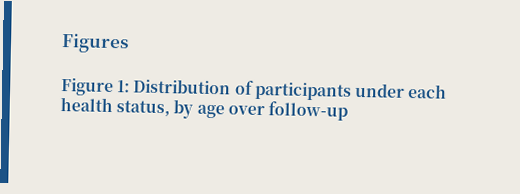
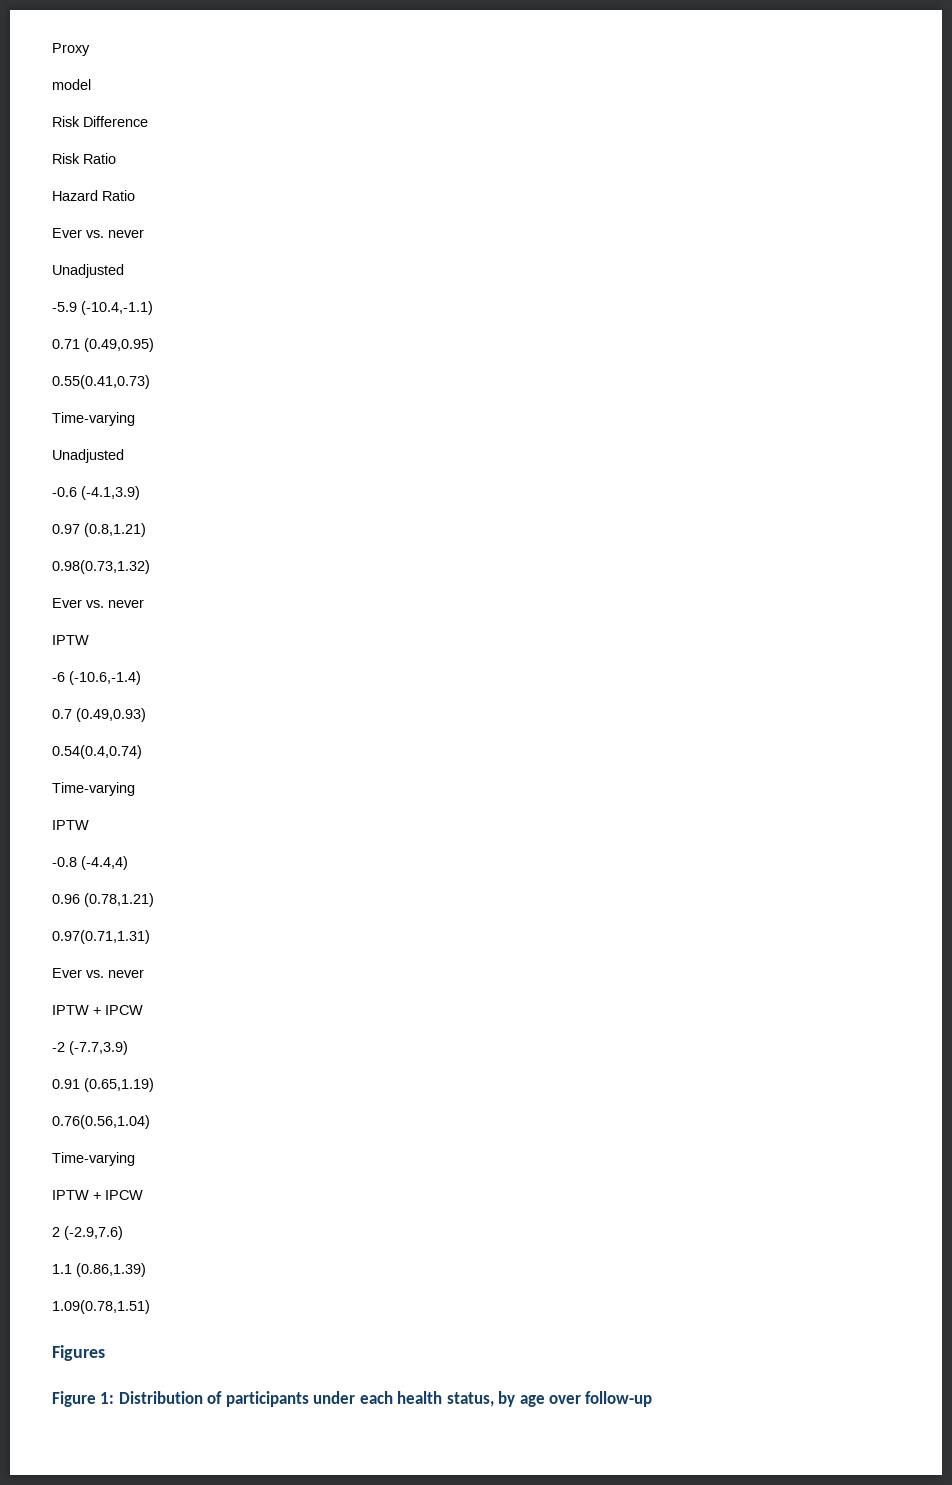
+ Proxy
+ model
+ Risk Difference
+ Risk Ratio
+ Hazard Ratio
+ Ever vs. never
+ Unadjusted
+ -5.9 (-10.4,-1.1)
+ 0.71 (0.49,0.95)
+ 0.55(0.41,0.73)
+ Time-varying
+ Unadjusted
+ -0.6 (-4.1,3.9)
+ 0.97 (0.8,1.21)
+ 0.98(0.73,1.32)
+ Ever vs. never
+ IPTW
+ -6 (-10.6,-1.4)
+ 0.7 (0.49,0.93)
+ 0.54(0.4,0.74)
+ Time-varying
+ IPTW
+ -0.8 (-4.4,4)
+ 0.96 (0.78,1.21)
+ 0.97(0.71,1.31)
+ Ever vs. never
+ IPTW + IPCW
+ -2 (-7.7,3.9)
+ 0.91 (0.65,1.19)
+ 0.76(0.56,1.04)
+ Time-varying
+ IPTW + IPCW
+ 2 (-2.9,7.6)
+ 1.1 (0.86,1.39)
+ 1.09(0.78,1.51)

